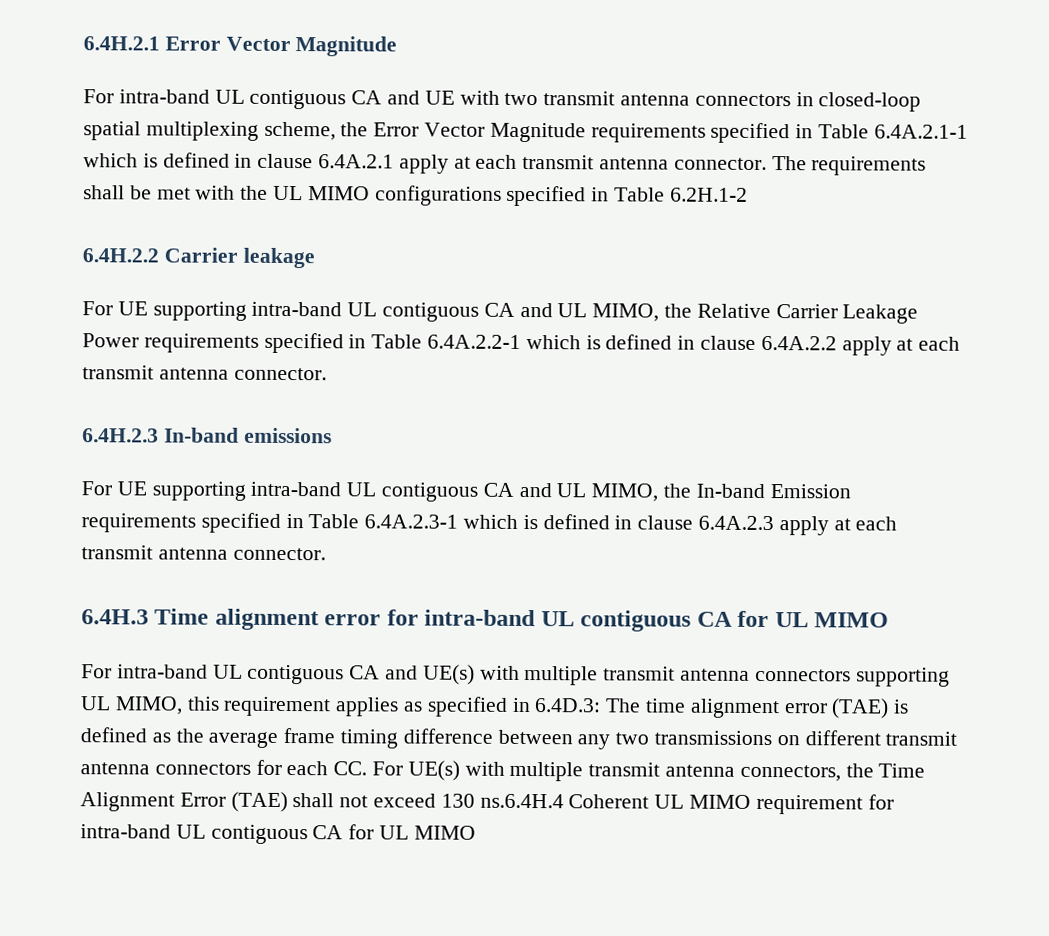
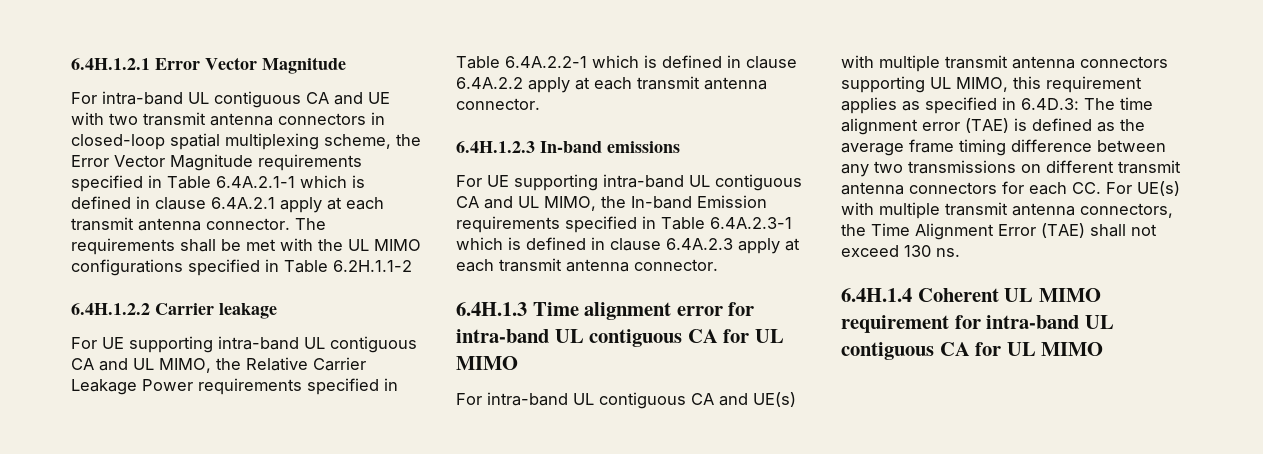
- 6.4H.2.1 Error Vector Magnitude
+ 6.4H.1.2.1 Error Vector Magnitude
- The requirements shall be met with the UL MIMO configurations specified in Table 6.2H.1-2
- 6.4H.2.2 Carrier leakage
+ The requirements shall be met with the UL MIMO configurations specified in Table 6.2H.1.1-2
+ 6.4H.1.2.2 Carrier leakage
- 6.4H.2.3 In-band emissions
+ 6.4H.1.2.3 In-band emissions
- 6.4H.3 Time alignment error for intra-band UL contiguous CA for UL MIMO
+ 6.4H.1.3 Time alignment error for intra-band UL contiguous CA for UL MIMO
- The time alignment error (TAE) is defined as the average frame timing difference between any two transmissions on different transmit antenna connectors for each CC. For UE(s) with multiple transmit antenna connectors, the Time Alignment Error (TAE) shall not exceed 130 ns.6.4H.4 Coherent UL MIMO requirement for intra-band UL contiguous CA for UL MIMO
+ The time alignment error (TAE) is defined as the average frame timing difference between any two transmissions on different transmit antenna connectors for each CC. For UE(s) with multiple transmit antenna connectors, the Time Alignment Error (TAE) shall not exceed 130 ns.
+ 6.4H.1.4 Coherent UL MIMO requirement for intra-band UL contiguous CA for UL MIMO

